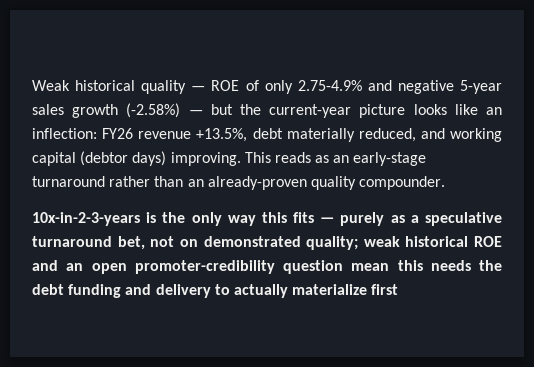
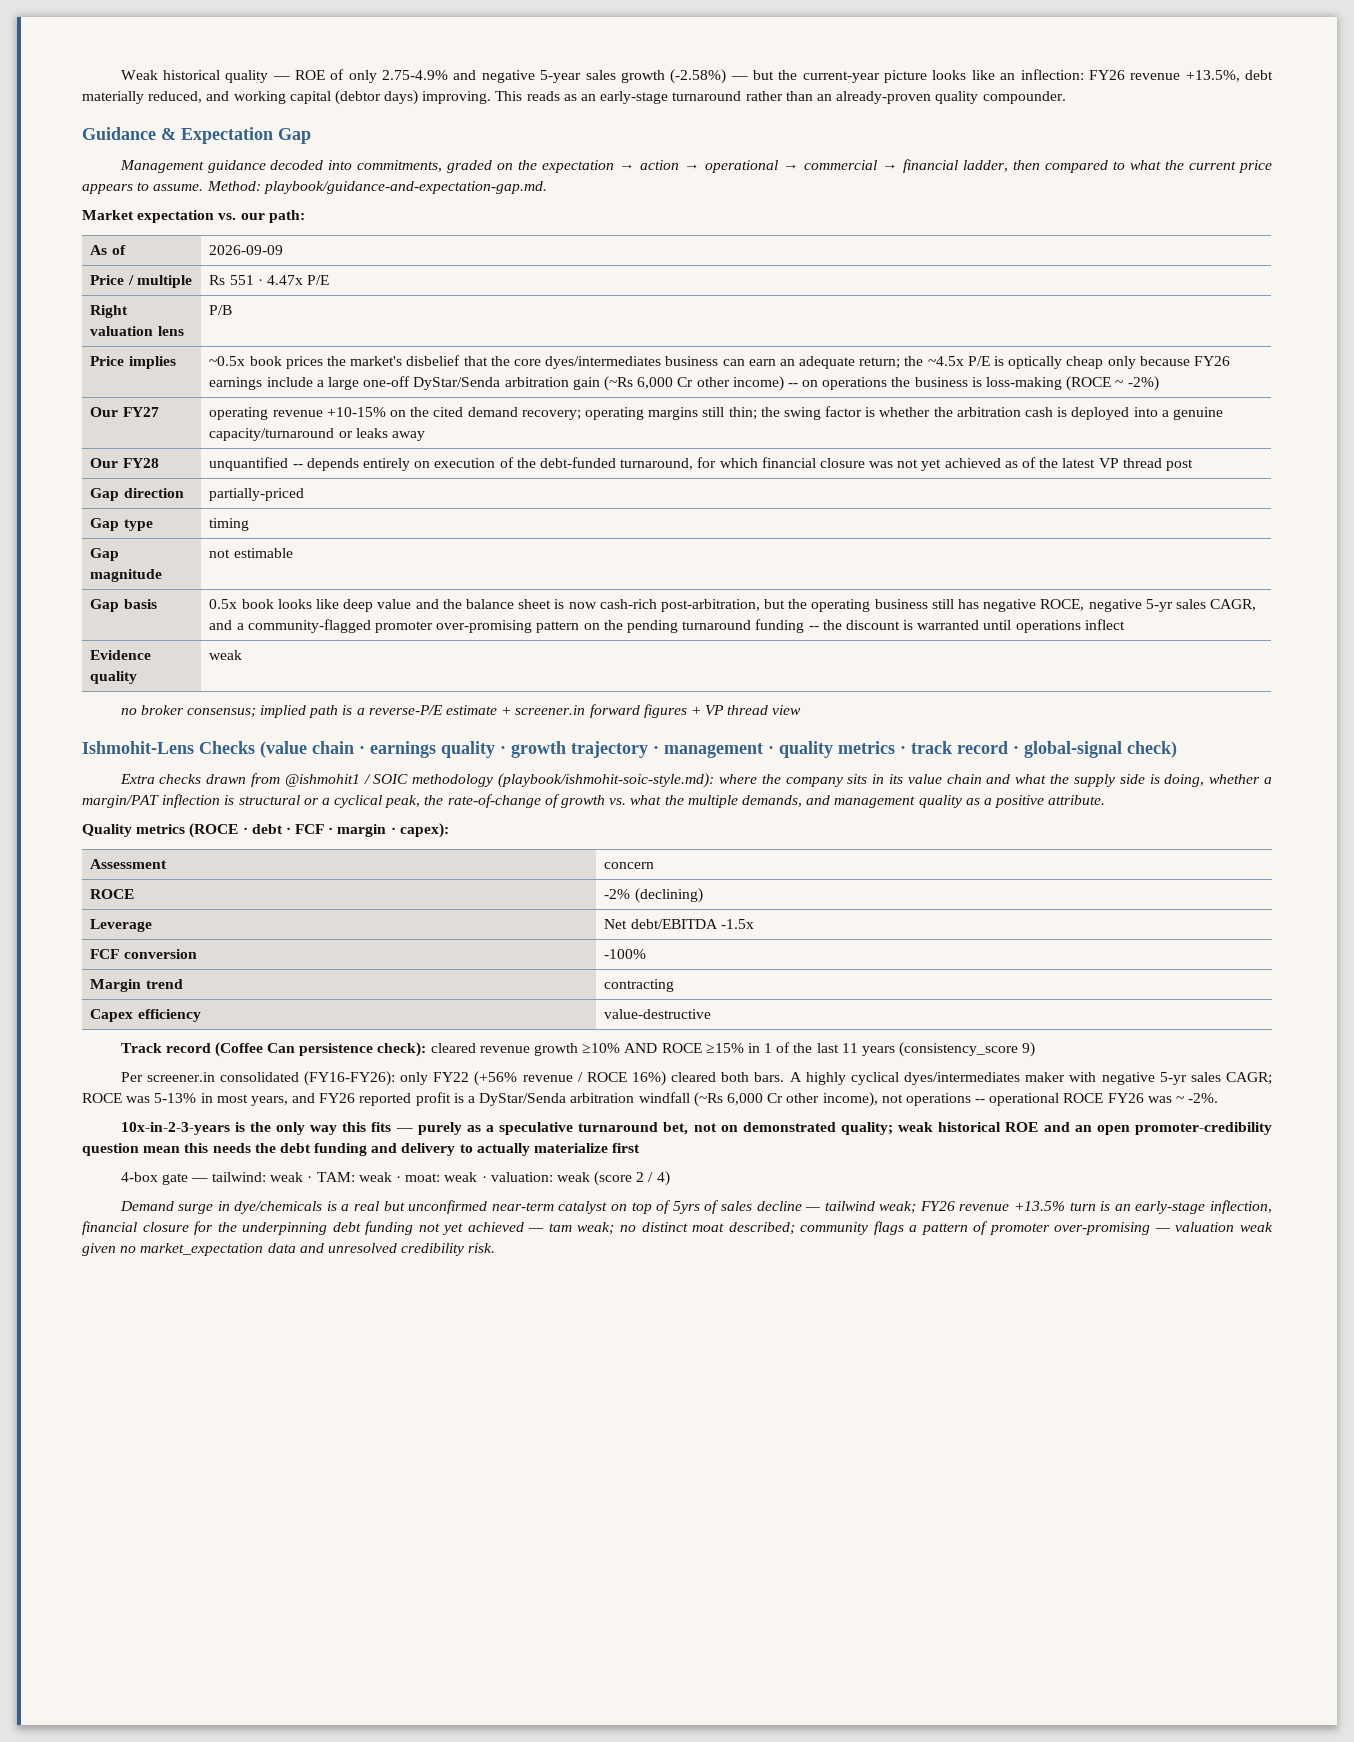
+ Guidance & Expectation Gap
+ Management guidance decoded into commitments, graded on the expectation → action → operational → commercial → financial ladder, then compared to what the current price appears to assume. Method: playbook/guidance-and-expectation-gap.md.
+ Market expectation vs. our path:
+ As of | 2026-09-09
+ Price / multiple | Rs 551 · 4.47x P/E
+ Right valuation lens | P/B
+ Price implies | ~0.5x book prices the market's disbelief that the core dyes/intermediates business can earn an adequate return; the ~4.5x P/E is optically cheap only because FY26 earnings include a large one-off DyStar/Senda arbitration gain (~Rs 6,000 Cr other income) -- on operations the business is loss-making (ROCE ~ -2%)
+ Our FY27 | operating revenue +10-15% on the cited demand recovery; operating margins still thin; the swing factor is whether the arbitration cash is deployed into a genuine capacity/turnaround or leaks away
+ Our FY28 | unquantified -- depends entirely on execution of the debt-funded turnaround, for which financial closure was not yet achieved as of the latest VP thread post
+ Gap direction | partially-priced
+ Gap type | timing
+ Gap magnitude | not estimable
+ Gap basis | 0.5x book looks like deep value and the balance sheet is now cash-rich post-arbitration, but the operating business still has negative ROCE, negative 5-yr sales CAGR, and a community-flagged promoter over-promising pattern on the pending turnaround funding -- the discount is warranted until operations inflect
+ Evidence quality | weak
+ no broker consensus; implied path is a reverse-P/E estimate + screener.in forward figures + VP thread view
+ Ishmohit-Lens Checks (value chain · earnings quality · growth trajectory · management · quality metrics · track record · global-signal check)
+ Extra checks drawn from @ishmohit1 / SOIC methodology (playbook/ishmohit-soic-style.md): where the company sits in its value chain and what the supply side is doing, whether a margin/PAT inflection is structural or a cyclical peak, the rate-of-change of growth vs. what the multiple demands, and management quality as a positive attribute.
+ Quality metrics (ROCE · debt · FCF · margin · capex):
+ Assessment | concern
+ ROCE | -2% (declining)
+ Leverage | Net debt/EBITDA -1.5x
+ FCF conversion | -100%
+ Margin trend | contracting
+ Capex efficiency | value-destructive
+ Track record (Coffee Can persistence check): cleared revenue growth ≥10% AND ROCE ≥15% in 1 of the last 11 years (consistency_score 9)
+ Per screener.in consolidated (FY16-FY26): only FY22 (+56% revenue / ROCE 16%) cleared both bars. A highly cyclical dyes/intermediates maker with negative 5-yr sales CAGR; ROCE was 5-13% in most years, and FY26 reported profit is a DyStar/Senda arbitration windfall (~Rs 6,000 Cr other income), not operations -- operational ROCE FY26 was ~ -2%.
+ 4-box gate — tailwind: weak · TAM: weak · moat: weak · valuation: weak (score 2 / 4)
+ Demand surge in dye/chemicals is a real but unconfirmed near-term catalyst on top of 5yrs of sales decline — tailwind weak; FY26 revenue +13.5% turn is an early-stage inflection, financial closure for the underpinning debt funding not yet achieved — tam weak; no distinct moat described; community flags a pattern of promoter over-promising — valuation weak given no market_expectation data and unresolved credibility risk.

